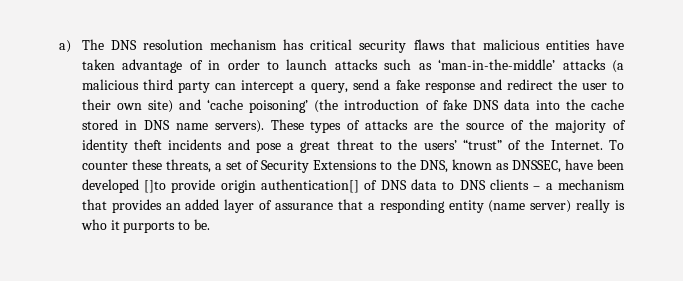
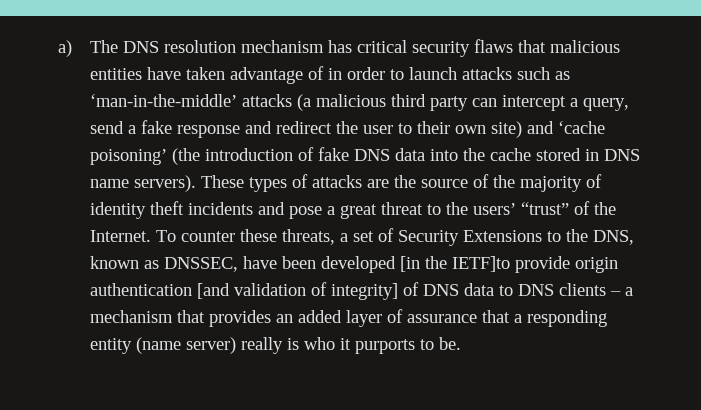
- To counter these threats, a set of Security Extensions to the DNS, known as DNSSEC, have been developed []to provide origin authentication[] of DNS data to DNS clients – a mechanism that provides an added layer of assurance that a responding entity (name server) really is who it purports to be.
+ To counter these threats, a set of Security Extensions to the DNS, known as DNSSEC, have been developed [in the IETF]to provide origin authentication [and validation of integrity] of DNS data to DNS clients – a mechanism that provides an added layer of assurance that a responding entity (name server) really is who it purports to be.

